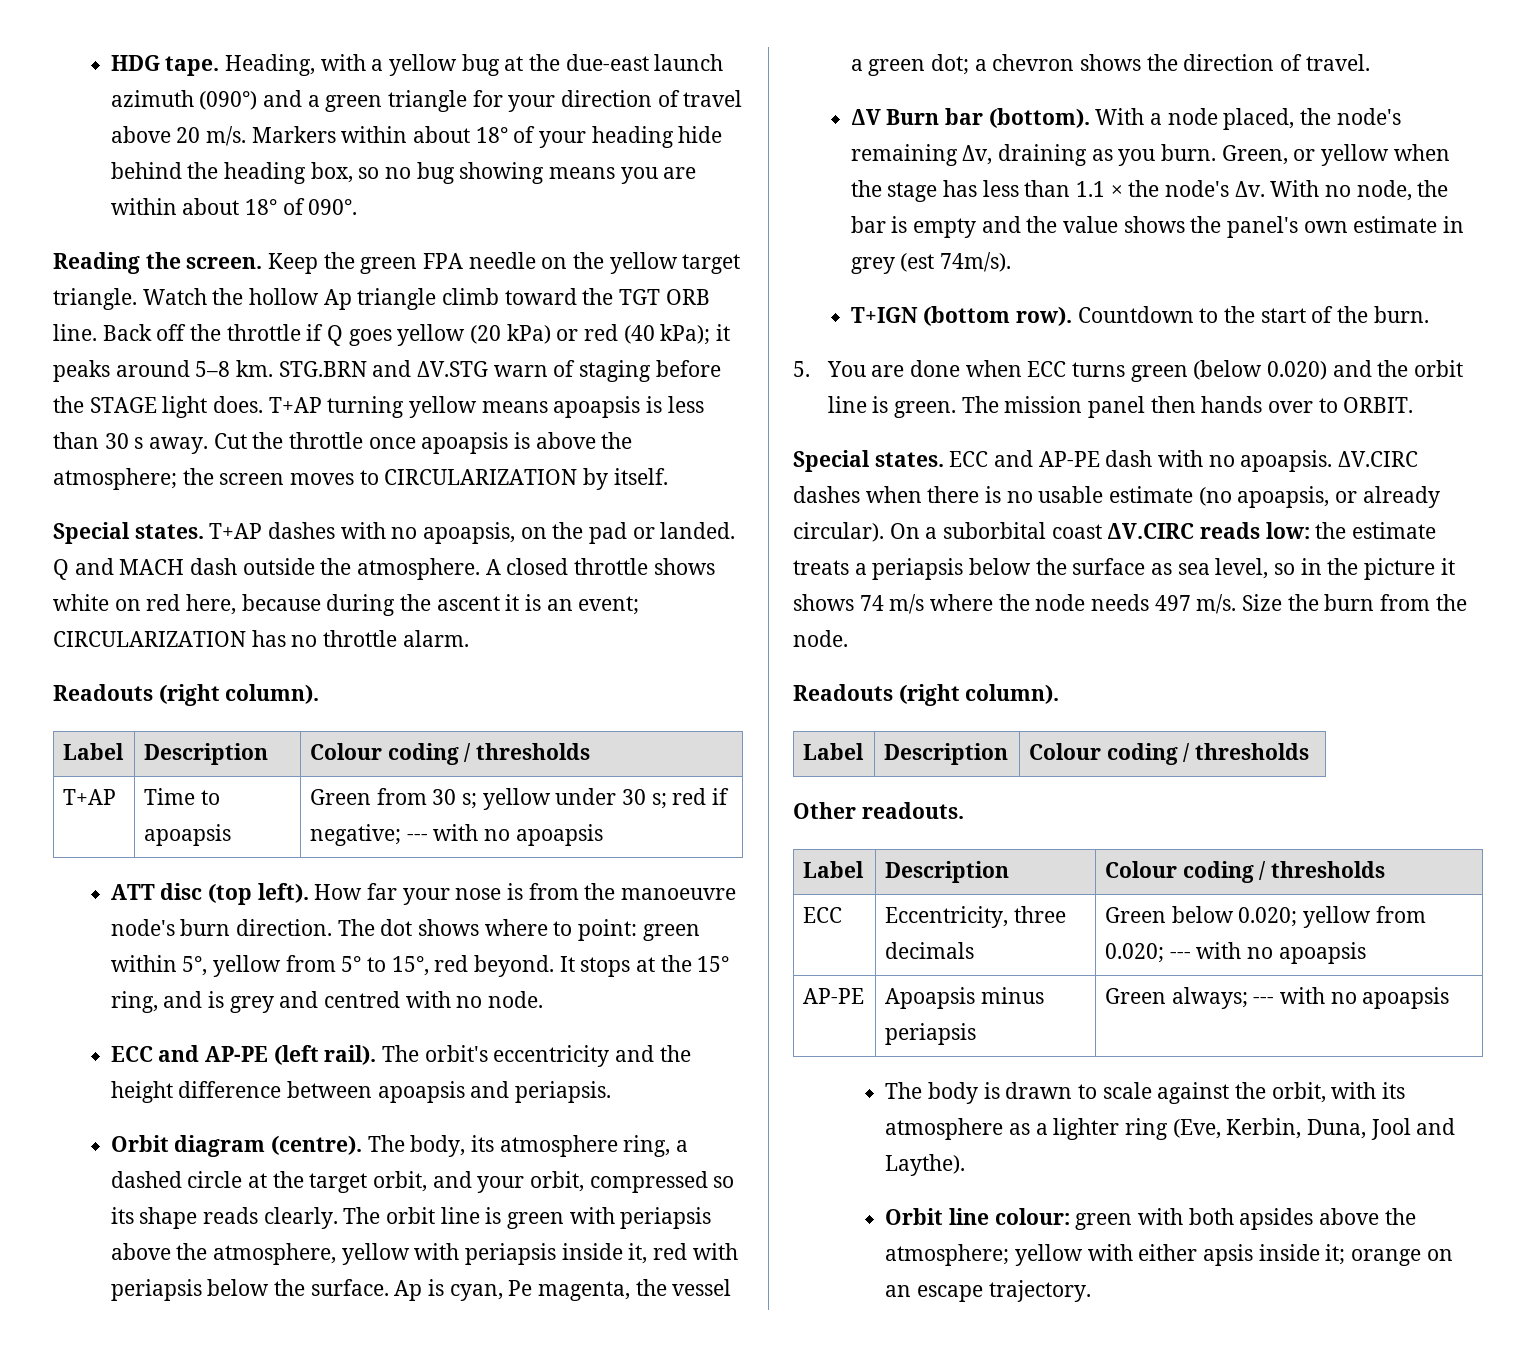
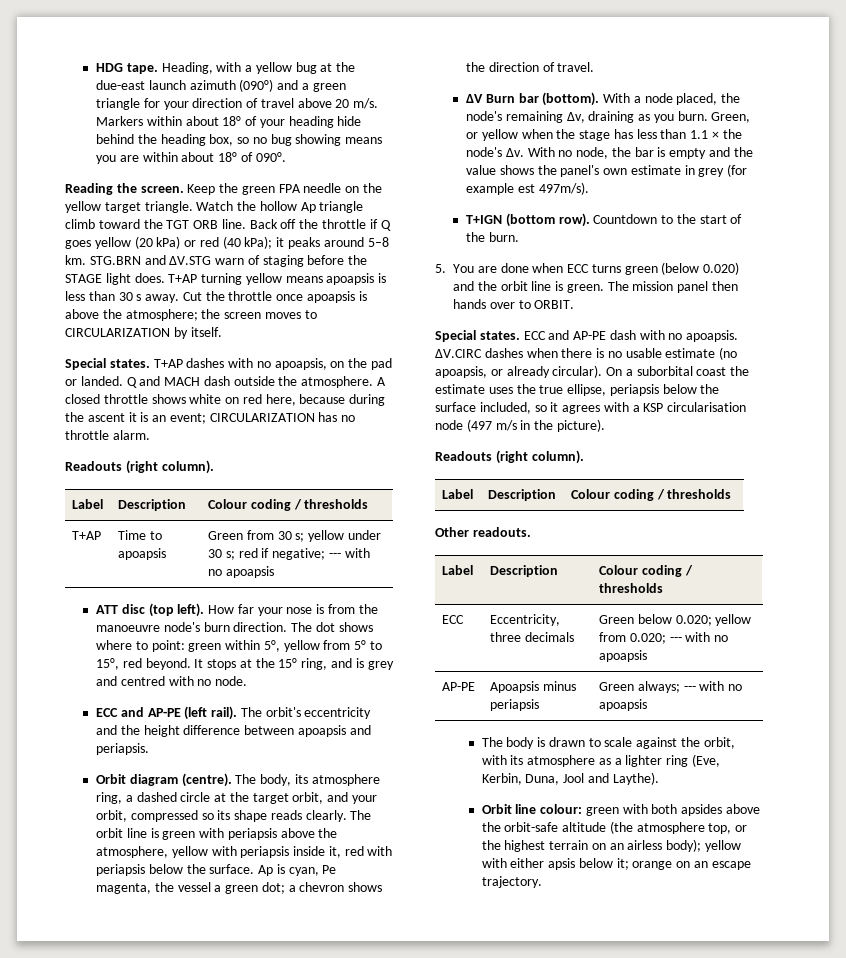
- Green, or yellow when the stage has less than 1.1 × the node's Δv. With no node, the bar is empty and the value shows the panel's own estimate in grey (est 74m/s).
+ Green, or yellow when the stage has less than 1.1 × the node's Δv. With no node, the bar is empty and the value shows the panel's own estimate in grey (for example est 497m/s).
- On a suborbital coast ΔV.CIRC reads low: the estimate treats a periapsis below the surface as sea level, so in the picture it shows 74 m/s where the node needs 497 m/s. Size the burn from the node.
+ On a suborbital coast the estimate uses the true ellipse, periapsis below the surface included, so it agrees with a KSP circularisation node (497 m/s in the picture).
- Orbit line colour: green with both apsides above the atmosphere; yellow with either apsis inside it; orange on an escape trajectory.
+ Orbit line colour: green with both apsides above the orbit-safe altitude (the atmosphere top, or the highest terrain on an airless body); yellow with either apsis below it; orange on an escape trajectory.

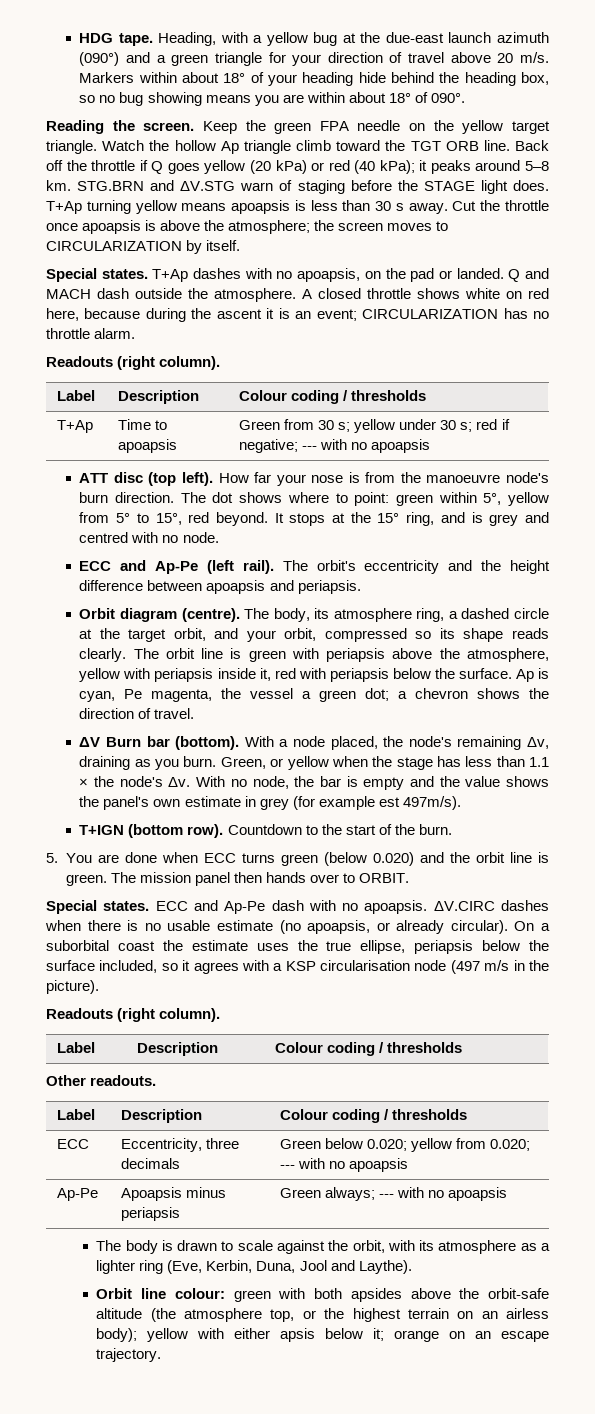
- T+AP turning yellow means apoapsis is less than 30 s away.
+ T+Ap turning yellow means apoapsis is less than 30 s away.
- T+AP dashes with no apoapsis, on the pad or landed.
+ T+Ap dashes with no apoapsis, on the pad or landed.
- T+AP | Time to apoapsis | Green from 30 s; yellow under 30 s; red if negative; --- with no apoapsis
+ T+Ap | Time to apoapsis | Green from 30 s; yellow under 30 s; red if negative; --- with no apoapsis
- ECC and AP-PE (left rail).
+ ECC and Ap-Pe (left rail).
- ECC and AP-PE dash with no apoapsis.
+ ECC and Ap-Pe dash with no apoapsis.
- AP-PE | Apoapsis minus periapsis | Green always; --- with no apoapsis
+ Ap-Pe | Apoapsis minus periapsis | Green always; --- with no apoapsis

